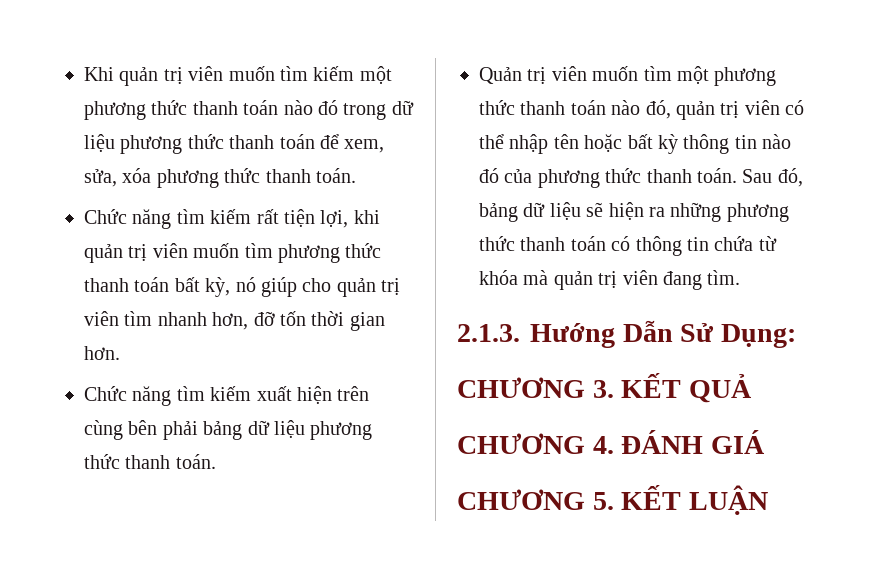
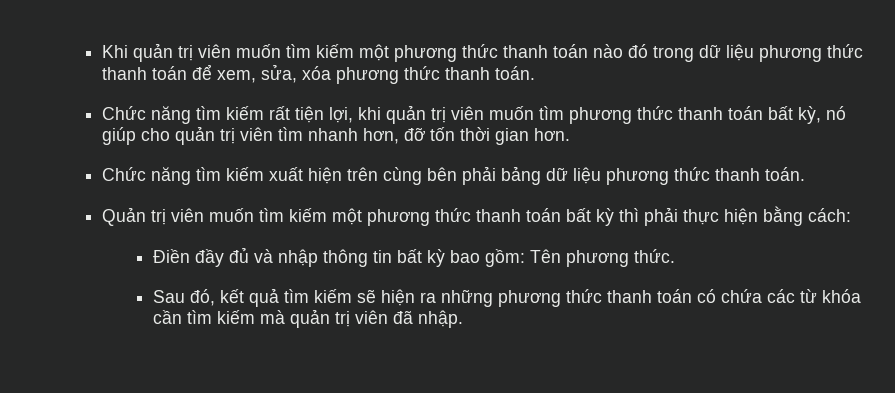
- Quản trị viên muốn tìm một phương thức thanh toán nào đó, quản trị viên có thể nhập tên hoặc bất kỳ thông tin nào đó của phương thức thanh toán. Sau đó, bảng dữ liệu sẽ hiện ra những phương thức thanh toán có thông tin chứa từ khóa mà quản trị viên đang tìm.
- 2.1.3. Hướng Dẫn Sử Dụng:
- CHƯƠNG 3. KẾT QUẢ
- CHƯƠNG 4. ĐÁNH GIÁ
- CHƯƠNG 5. KẾT LUẬN
+ Quản trị viên muốn tìm kiếm một phương thức thanh toán bất kỳ thì phải thực hiện bằng cách:
+ Điền đầy đủ và nhập thông tin bất kỳ bao gồm: Tên phương thức.
+ Sau đó, kết quả tìm kiếm sẽ hiện ra những phương thức thanh toán có chứa các từ khóa cần tìm kiếm mà quản trị viên đã nhập.

